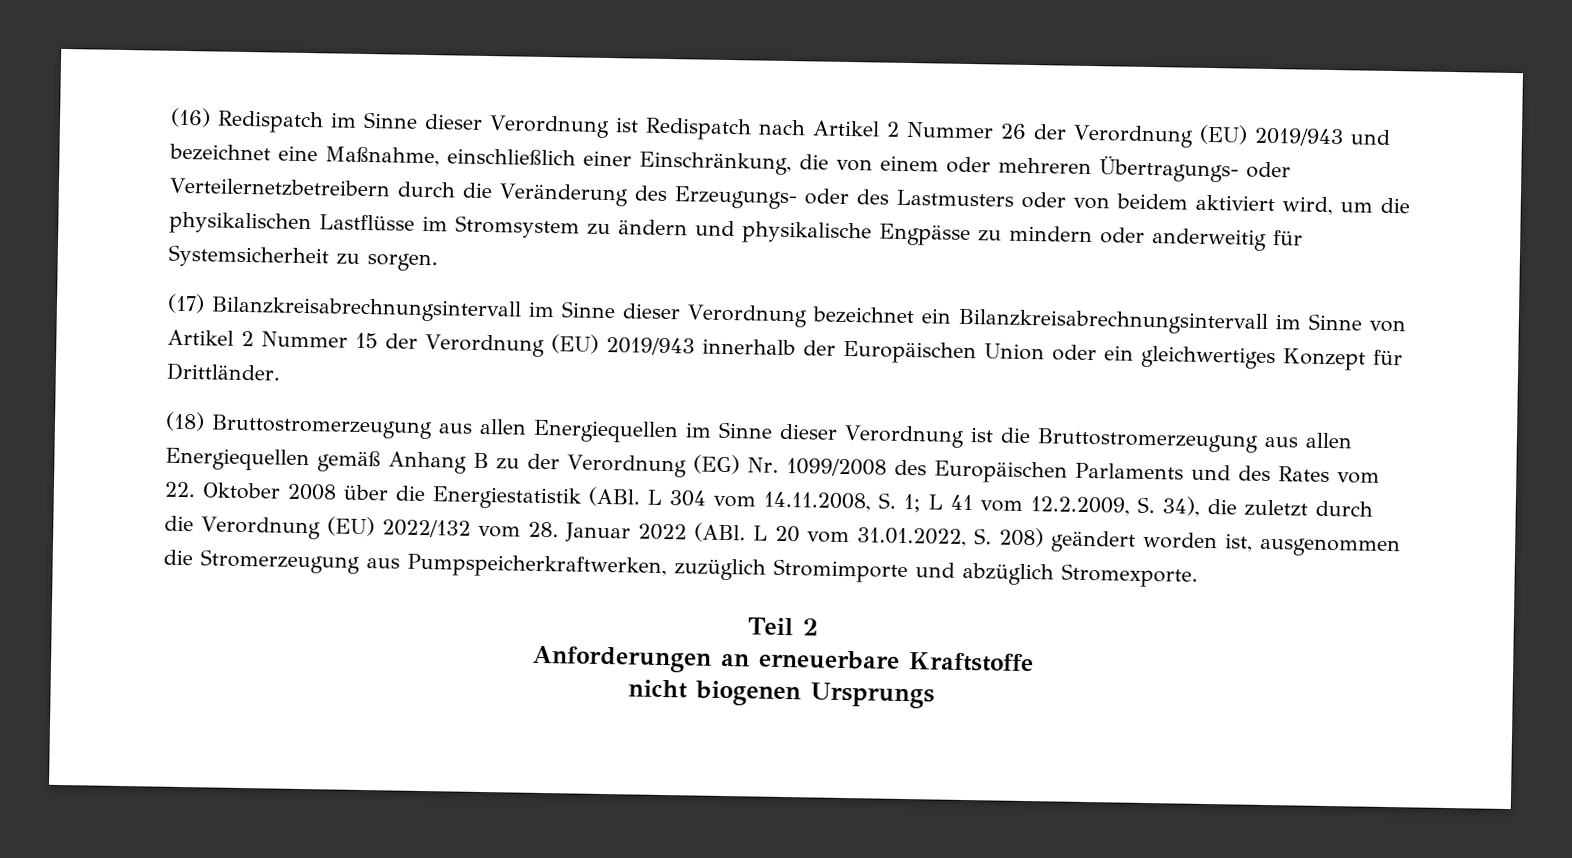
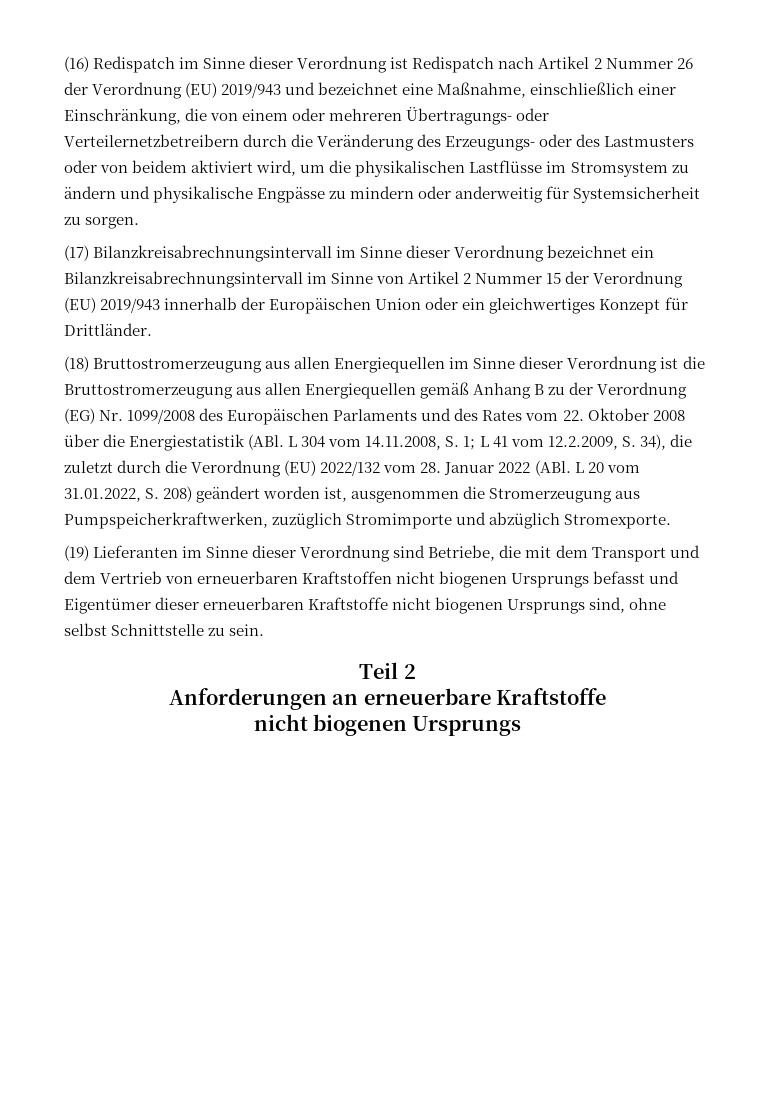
+ (19) Lieferanten im Sinne dieser Verordnung sind Betriebe, die mit dem Transport und dem Vertrieb von erneuerbaren Kraftstoffen nicht biogenen Ursprungs befasst und Eigentümer dieser erneuerbaren Kraftstoffe nicht biogenen Ursprungs sind, ohne selbst Schnittstelle zu sein.

